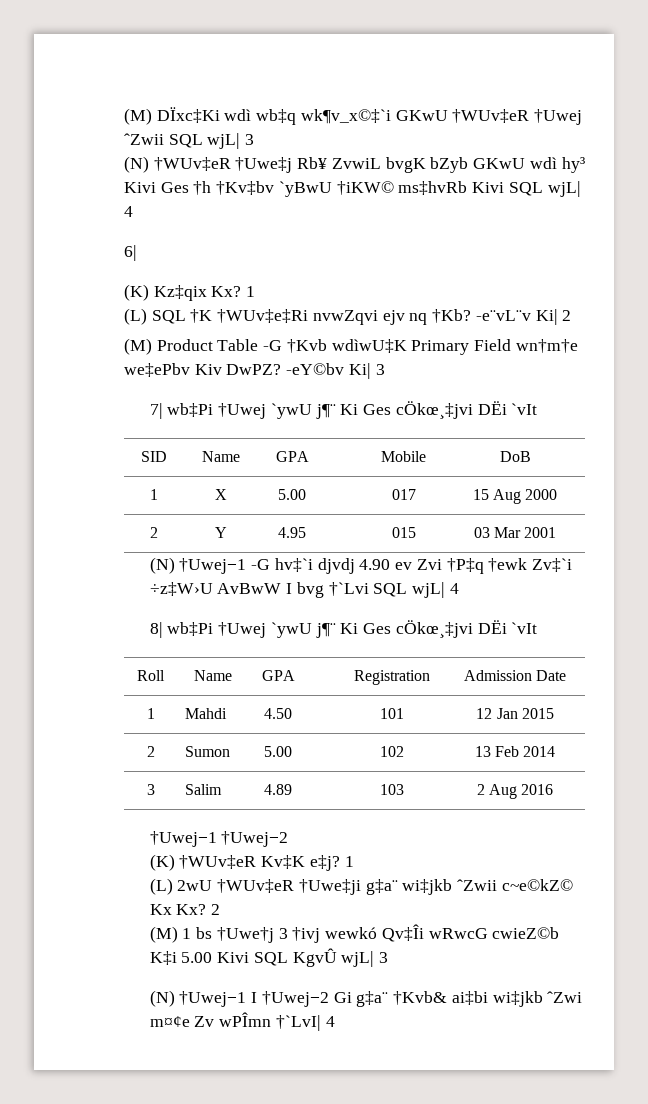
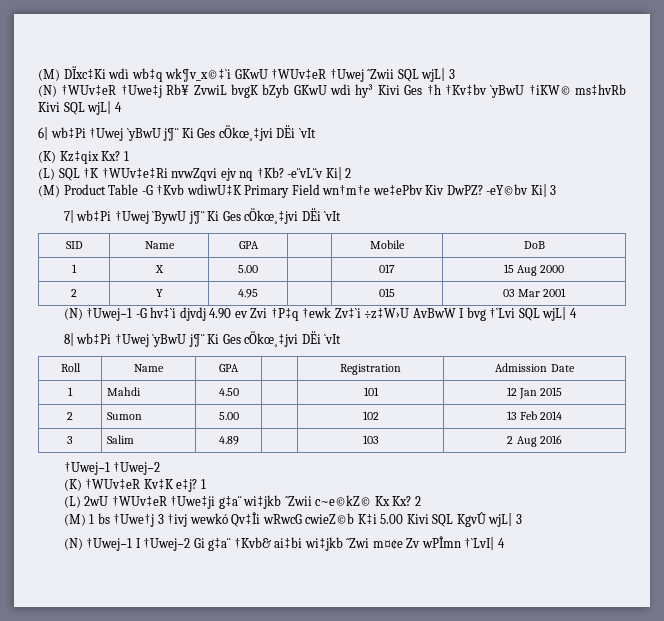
- 6|
+ 6| wb‡Pi †Uwej `yBwU j¶¨ Ki Ges cÖkœ¸‡jvi DËi `vIt
- 7| wb‡Pi †Uwej `ywU j¶¨ Ki Ges cÖkœ¸‡jvi DËi `vIt
+ 7| wb‡Pi †Uwej `BywU j¶¨ Ki Ges cÖkœ¸‡jvi DËi `vIt
- 8| wb‡Pi †Uwej `ywU j¶¨ Ki Ges cÖkœ¸‡jvi DËi `vIt
+ 8| wb‡Pi †Uwej `yBwU j¶¨ Ki Ges cÖkœ¸‡jvi DËi `vIt

